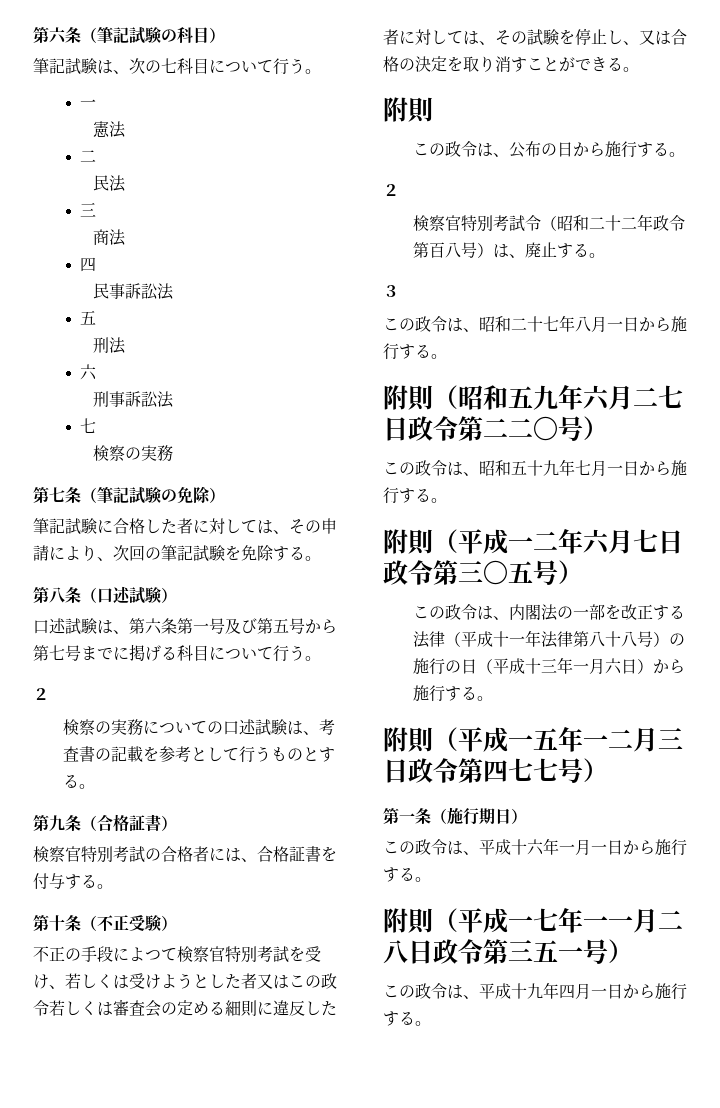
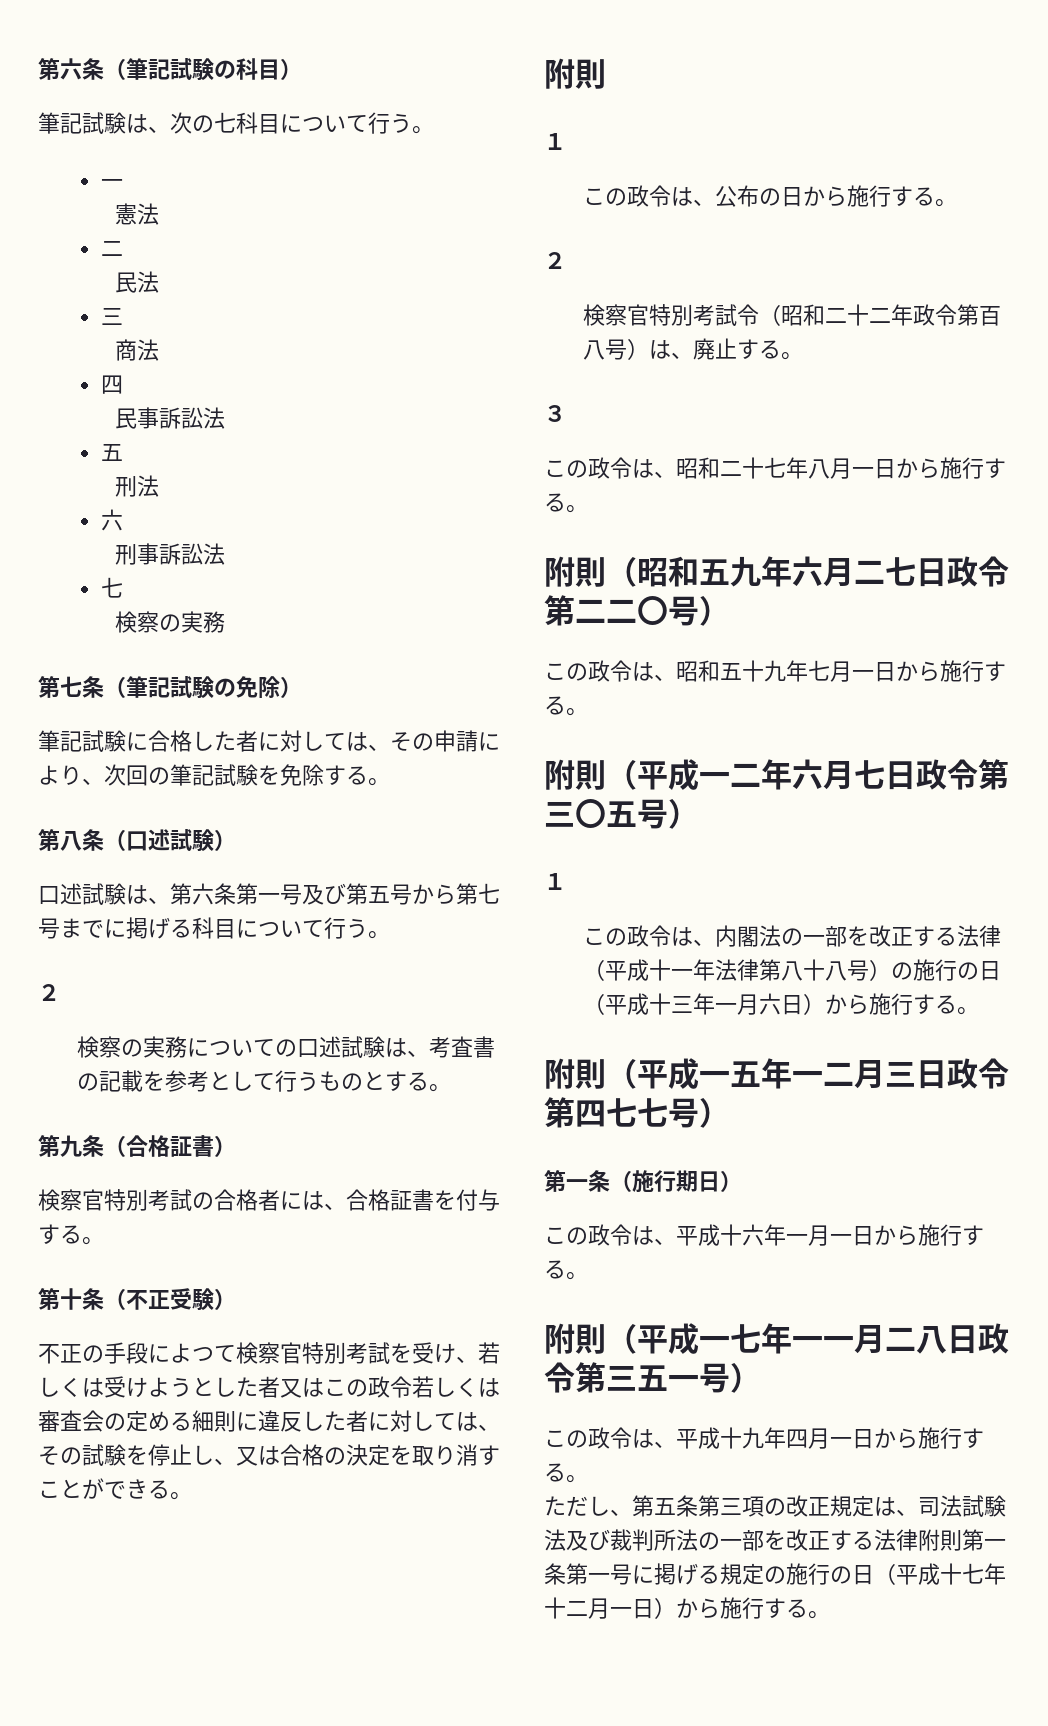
  不正の手段によつて検察官特別考試を受け、若しくは受けようとした者又はこの政令若しくは審査会の定める細則に違反した者に対しては、その試験を停止し、又は合格の決定を取り消すことができる。
  附則
+ １
  附則（平成一二年六月七日政令第三〇五号）
+ １
+ ただし、第五条第三項の改正規定は、司法試験法及び裁判所法の一部を改正する法律附則第一条第一号に掲げる規定の施行の日（平成十七年十二月一日）から施行する。

